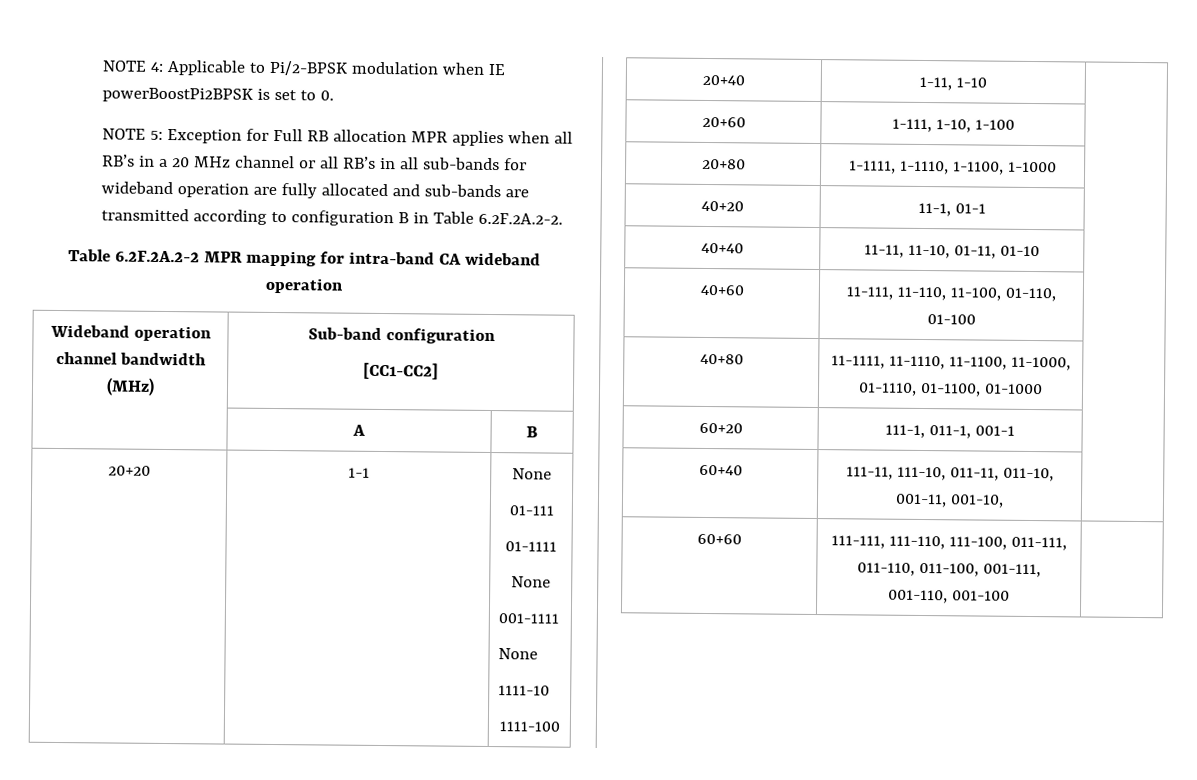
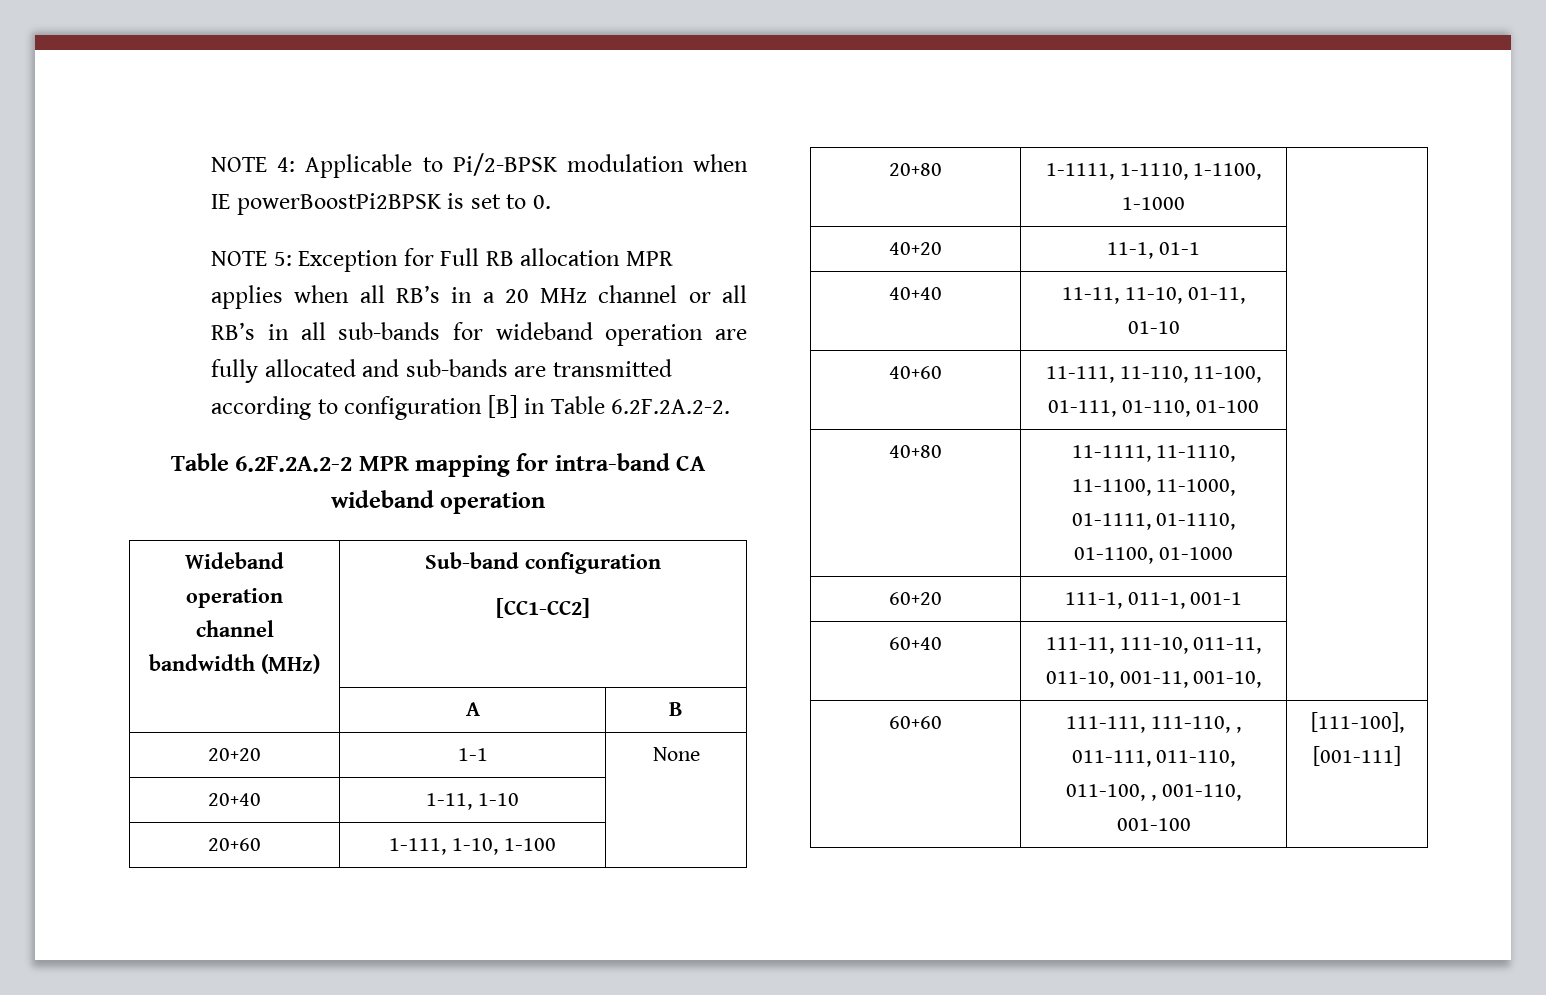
- NOTE 5: Exception for Full RB allocation MPR applies when all RB’s in a 20 MHz channel or all RB’s in all sub-bands for wideband operation are fully allocated and sub-bands are transmitted according to configuration B in Table 6.2F.2A.2-2.
+ NOTE 5: Exception for Full RB allocation MPR applies when all RB’s in a 20 MHz channel or all RB’s in all sub-bands for wideband operation are fully allocated and sub-bands are transmitted according to configuration [B] in Table 6.2F.2A.2-2.
  20+20 | 1-1 | None
- 01-111
- 01-1111
- None
- 001-1111
- None
- 1111-10
- 1111-100
- 40+60 | 11-111, 11-110, 11-100, 01-110, 01-100 |
+ 40+60 | 11-111, 11-110, 11-100, 01-111, 01-110, 01-100 |
- 40+80 | 11-1111, 11-1110, 11-1100, 11-1000, 01-1110, 01-1100, 01-1000 |
+ 40+80 | 11-1111, 11-1110, 11-1100, 11-1000, 01-1111, 01-1110, 01-1100, 01-1000 |
- 60+60 | 111-111, 111-110, 111-100, 011-111, 011-110, 011-100, 001-111, 001-110, 001-100 |
+ 60+60 | 111-111, 111-110, , 011-111, 011-110, 011-100, , 001-110, 001-100 | [111-100], [001-111]

